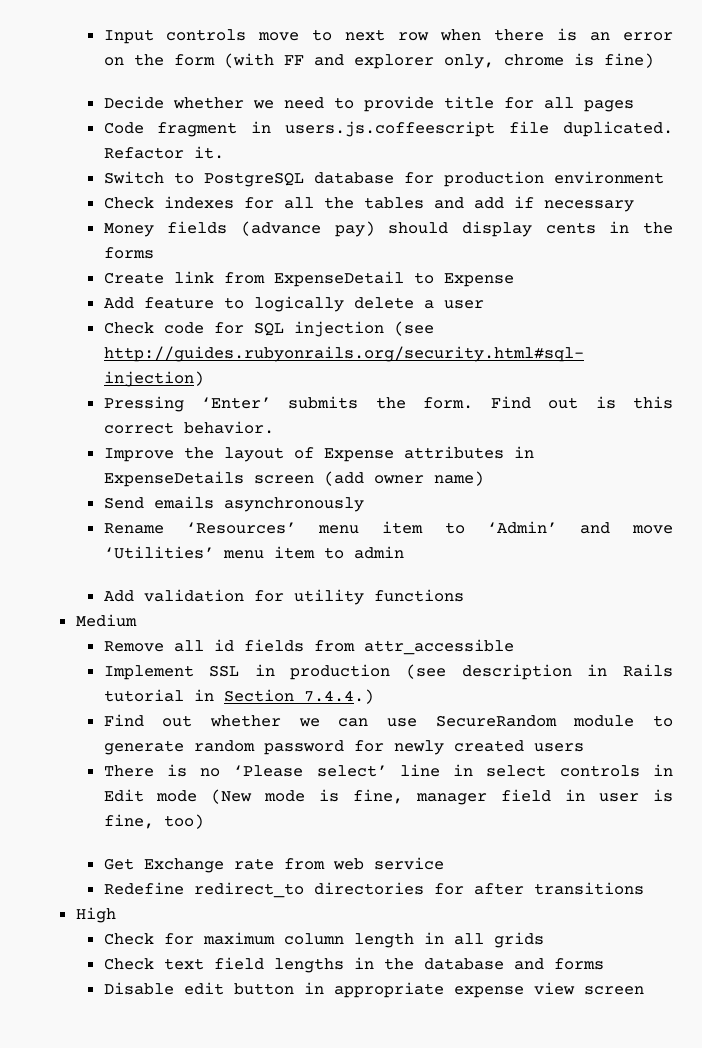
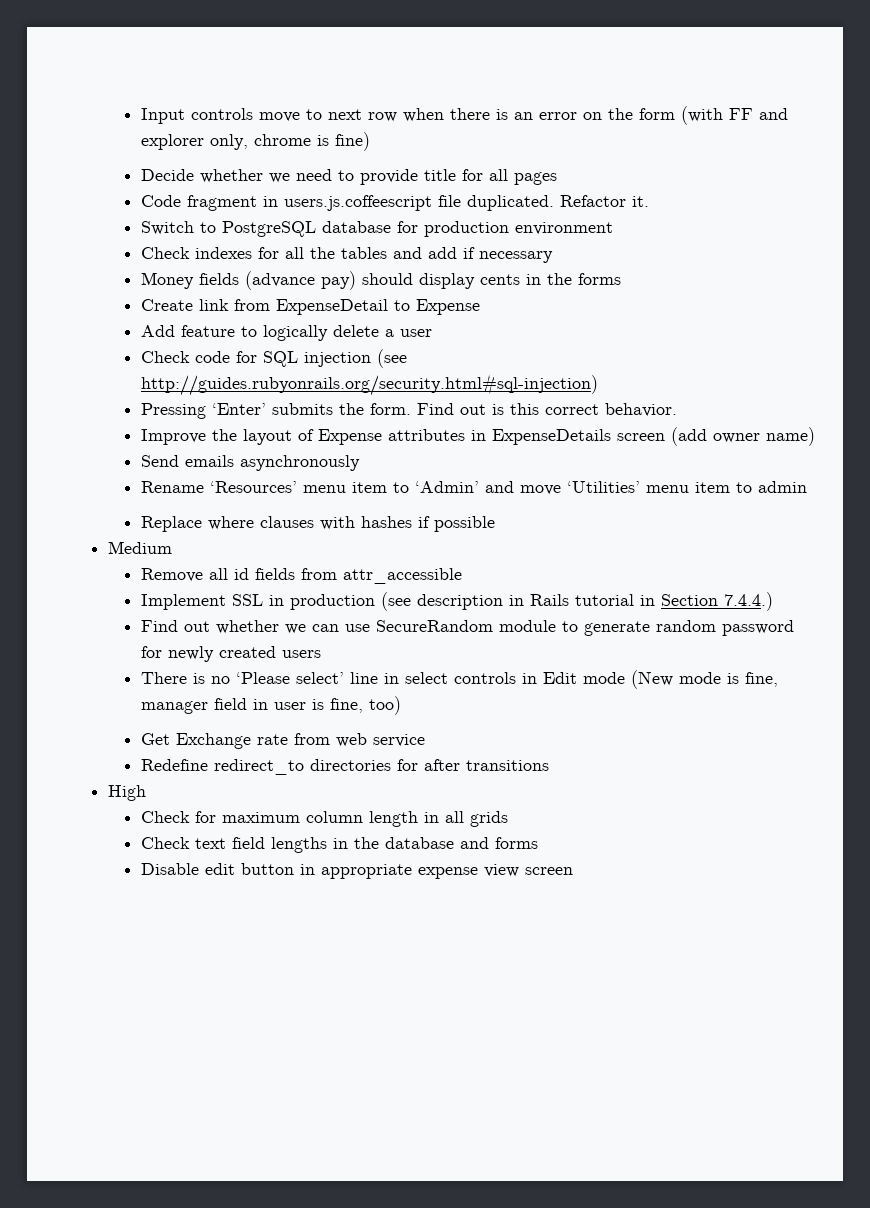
- Add validation for utility functions
+ Replace where clauses with hashes if possible

